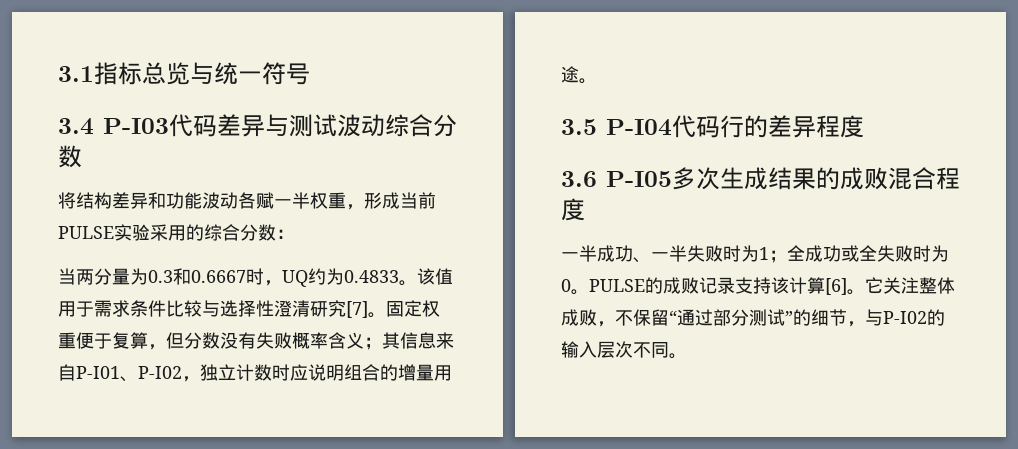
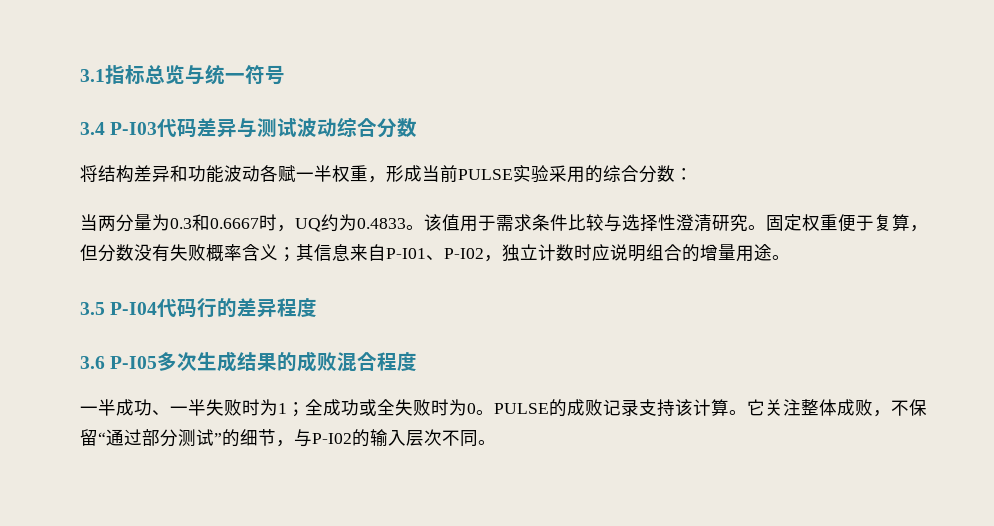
- 该值用于需求条件比较与选择性澄清研究[7]。
+ 该值用于需求条件比较与选择性澄清研究。
- PULSE的成败记录支持该计算[6]。
+ PULSE的成败记录支持该计算。

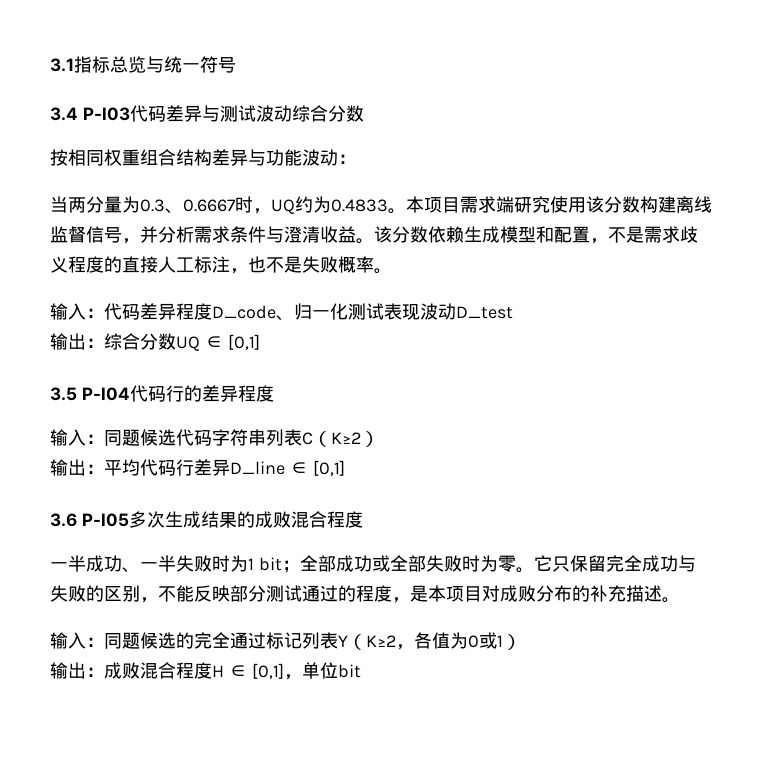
- 将结构差异和功能波动各赋一半权重，形成当前PULSE实验采用的综合分数：
+ 按相同权重组合结构差异与功能波动：
- 当两分量为0.3和0.6667时，UQ约为0.4833。
+ 当两分量为0.3、0.6667时，UQ约为0.4833。
- 该值用于需求条件比较与选择性澄清研究。固定权重便于复算，但分数没有失败概率含义；其信息来自P-I01、P-I02，独立计数时应说明组合的增量用途。
+ 本项目需求端研究使用该分数构建离线监督信号，并分析需求条件与澄清收益。该分数依赖生成模型和配置，不是需求歧义程度的直接人工标注，也不是失败概率。
+ 输入：代码差异程度D_code、归一化测试表现波动D_test
+ 输出：综合分数UQ ∈ [0,1]
+ 输入：同题候选代码字符串列表C（K≥2）
+ 输出：平均代码行差异D_line ∈ [0,1]
- 一半成功、一半失败时为1；全成功或全失败时为0。PULSE的成败记录支持该计算。它关注整体成败，不保留“通过部分测试”的细节，与P-I02的输入层次不同。
+ 一半成功、一半失败时为1 bit；全部成功或全部失败时为零。它只保留完全成功与失败的区别，不能反映部分测试通过的程度，是本项目对成败分布的补充描述。
+ 输入：同题候选的完全通过标记列表Y（K≥2，各值为0或1）
+ 输出：成败混合程度H ∈ [0,1]，单位bit

